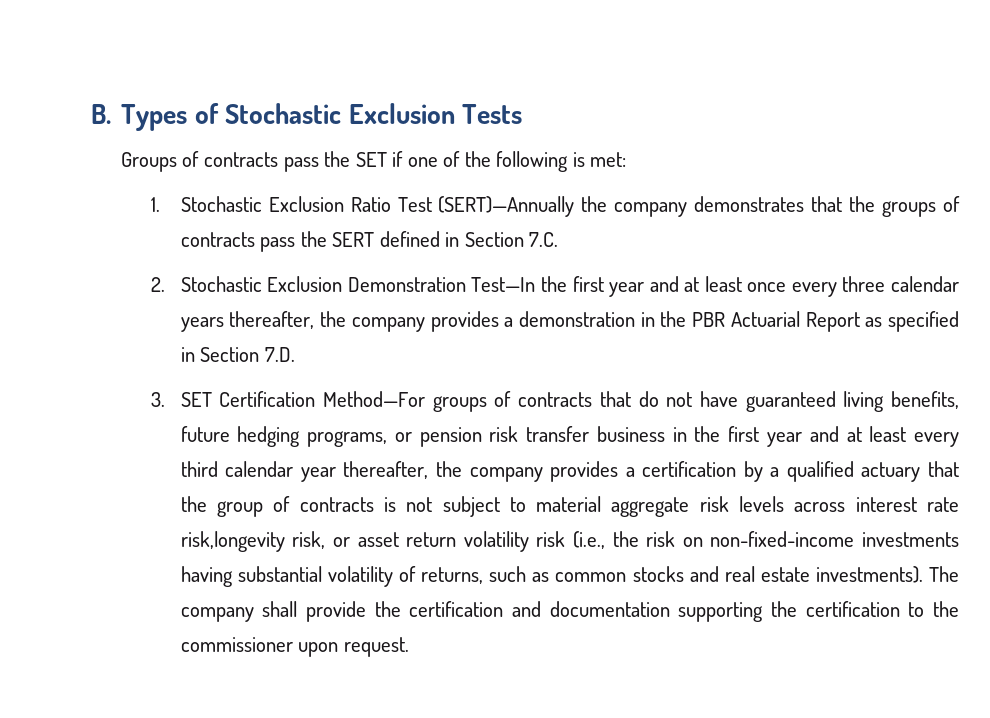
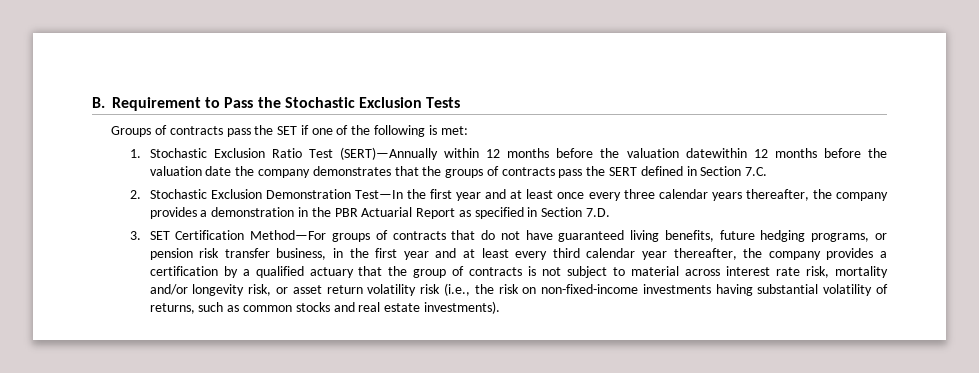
- B. Types of Stochastic Exclusion Tests
+ B. Requirement to Pass the Stochastic Exclusion Tests
- 1. Stochastic Exclusion Ratio Test (SERT)—Annually the company demonstrates that the groups of contracts pass the SERT defined in Section 7.C.
+ 1. Stochastic Exclusion Ratio Test (SERT)—Annually within 12 months before the valuation datewithin 12 months before the valuation date the company demonstrates that the groups of contracts pass the SERT defined in Section 7.C.
- 3. SET Certification Method—For groups of contracts that do not have guaranteed living benefits, future hedging programs, or pension risk transfer business in the first year and at least every third calendar year thereafter, the company provides a certification by a qualified actuary that the group of contracts is not subject to material aggregate risk levels across interest rate risk,longevity risk, or asset return volatility risk (i.e., the risk on non-fixed-income investments having substantial volatility of returns, such as common stocks and real estate investments). The company shall provide the certification and documentation supporting the certification to the commissioner upon request.
+ 3. SET Certification Method—For groups of contracts that do not have guaranteed living benefits, future hedging programs, or pension risk transfer business, in the first year and at least every third calendar year thereafter, the company provides a certification by a qualified actuary that the group of contracts is not subject to material across interest rate risk, mortality and/or longevity risk, or asset return volatility risk (i.e., the risk on non-fixed-income investments having substantial volatility of returns, such as common stocks and real estate investments).

